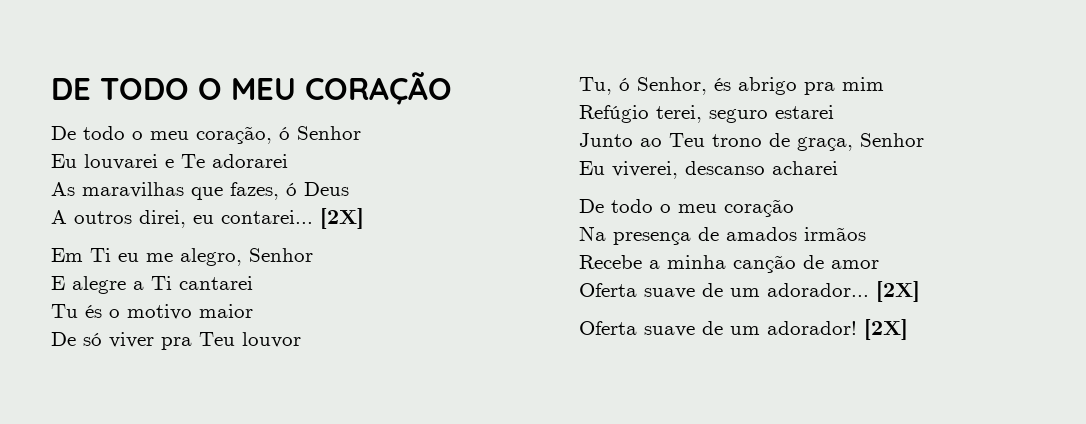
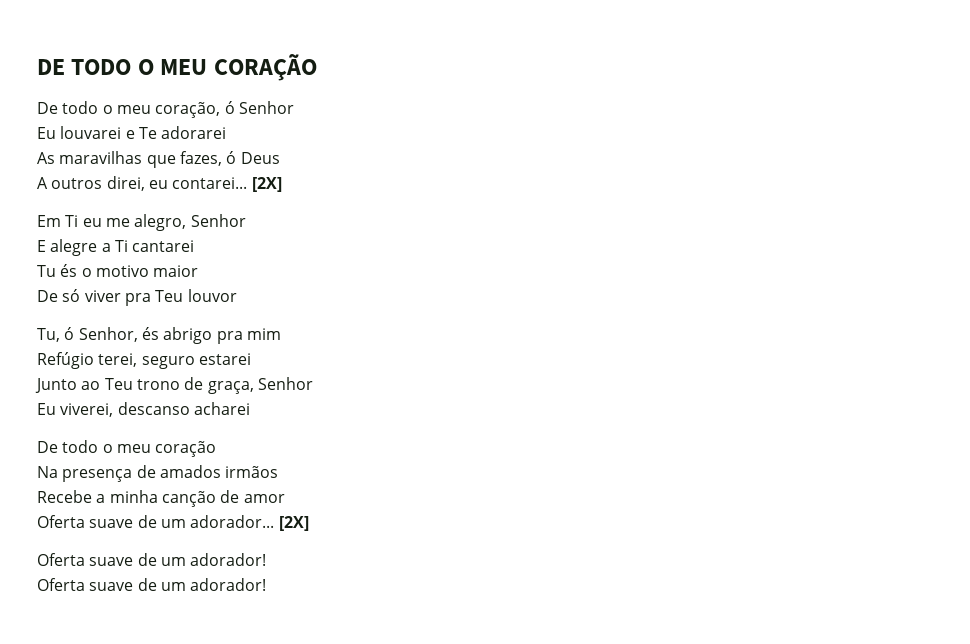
  Oferta suave de um adorador... [2X]
- Oferta suave de um adorador! [2X]
+ Oferta suave de um adorador!
+ Oferta suave de um adorador!

